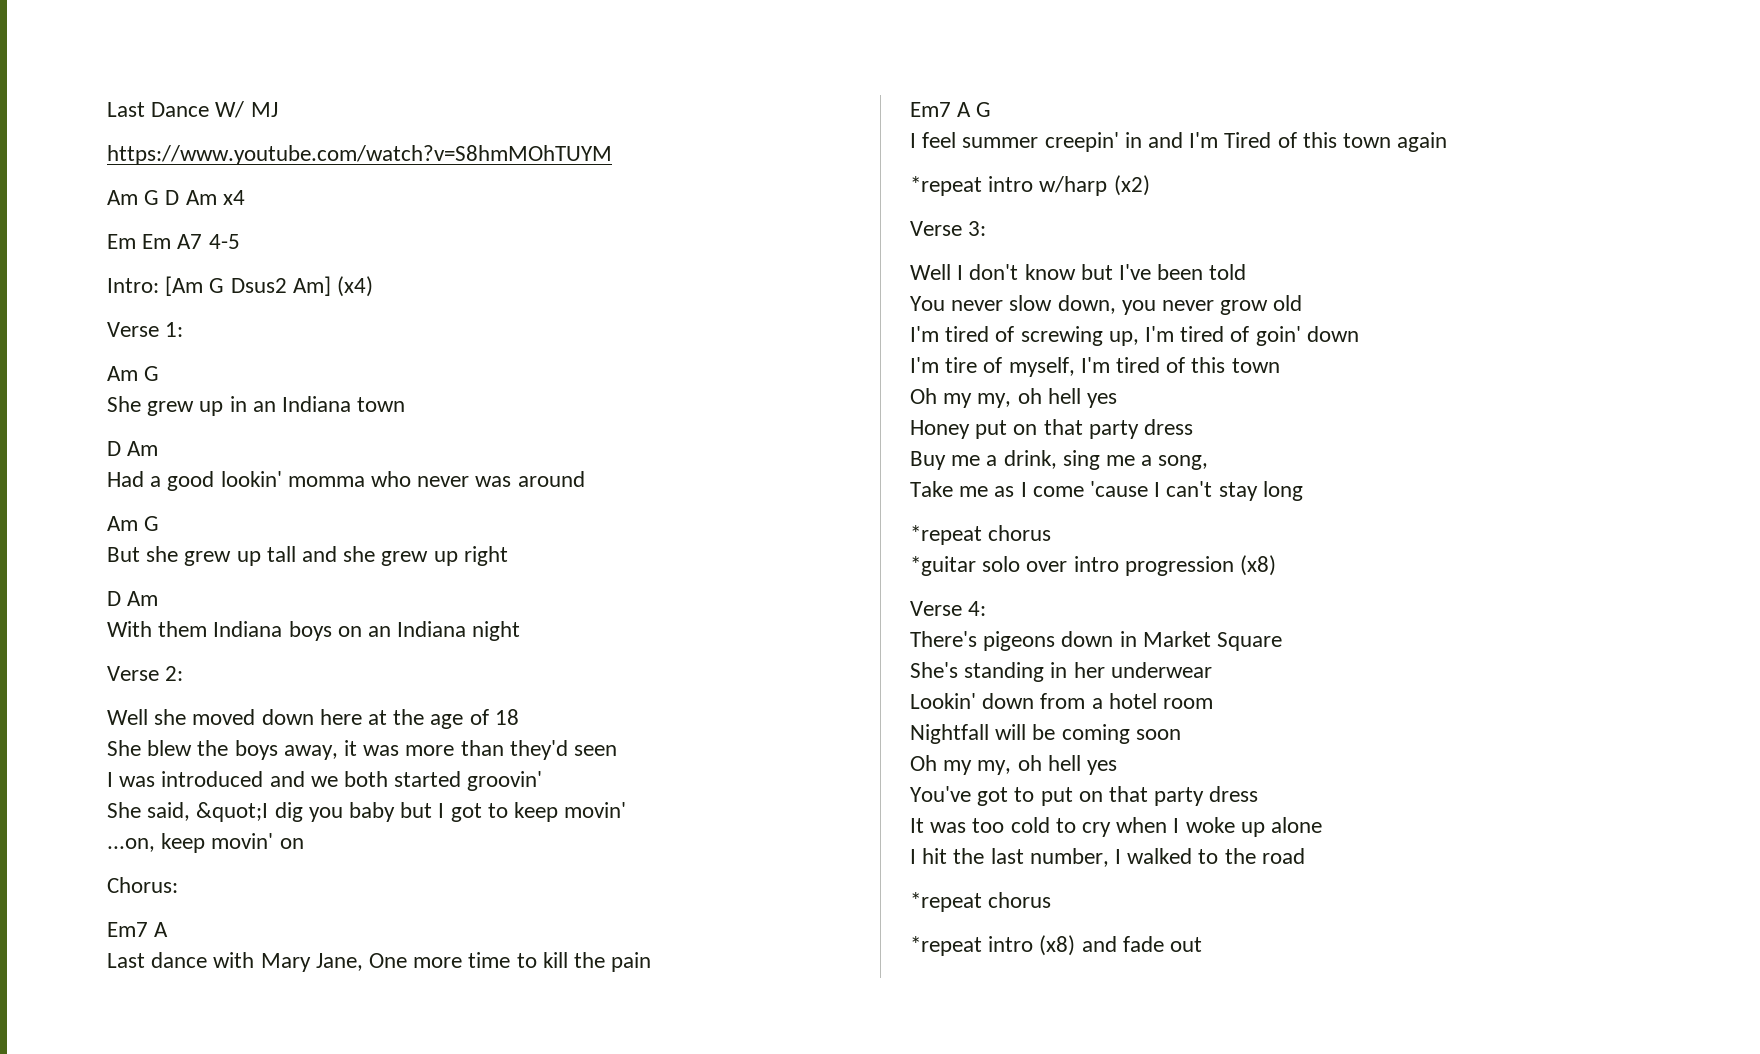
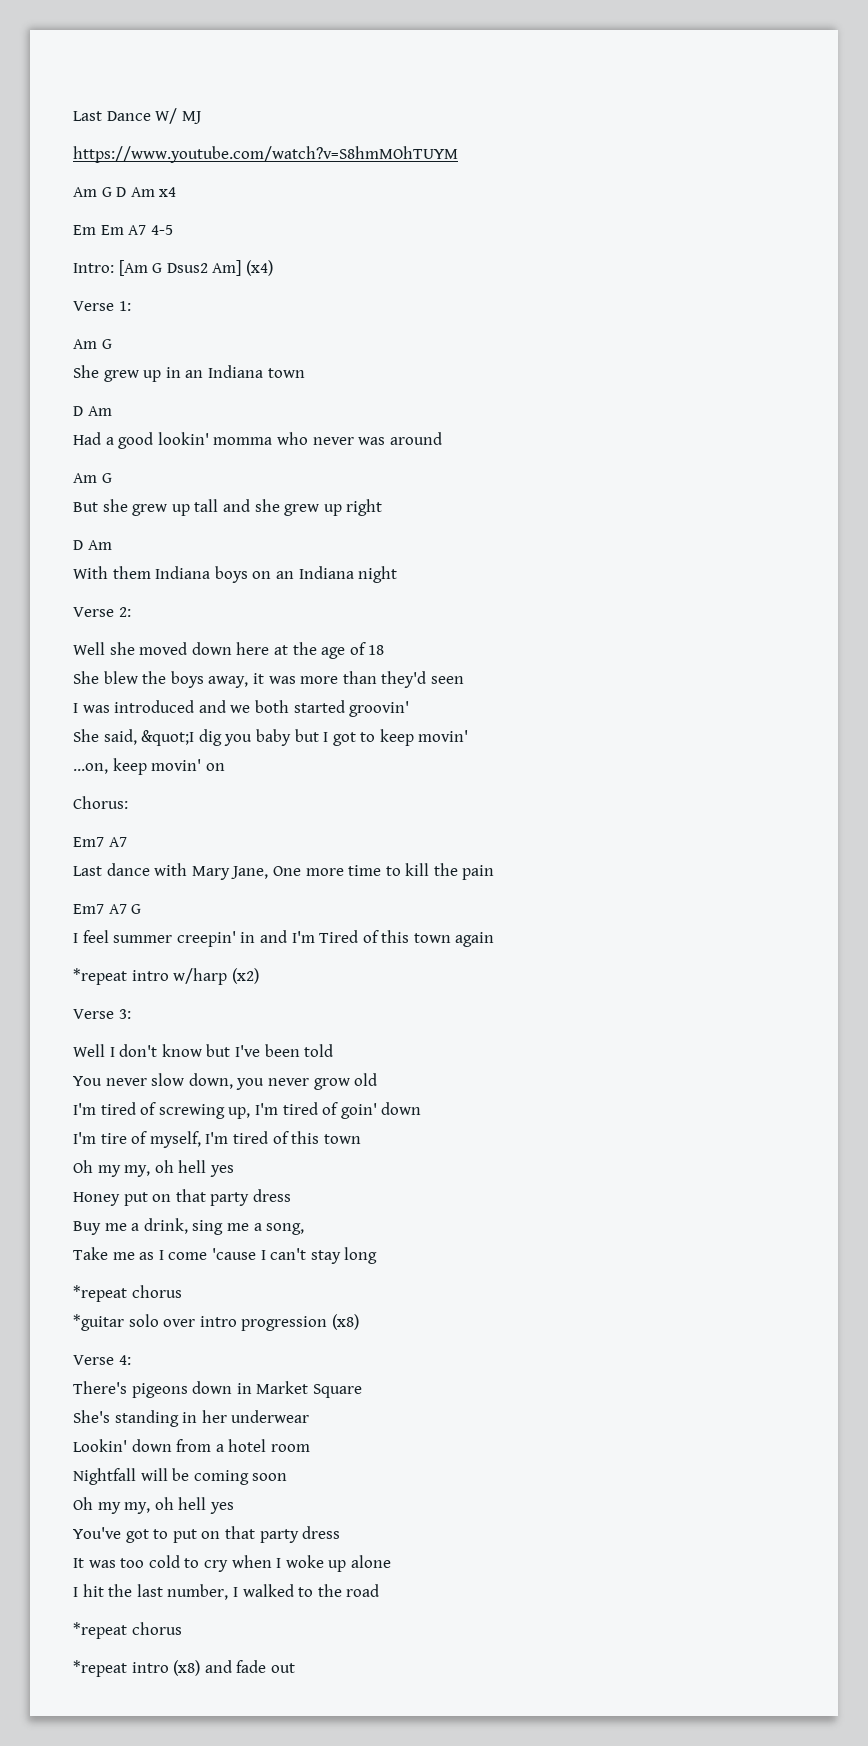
  Chorus:
- Em7 A
+ Em7 A7
- Em7 A G
+ Em7 A7 G

